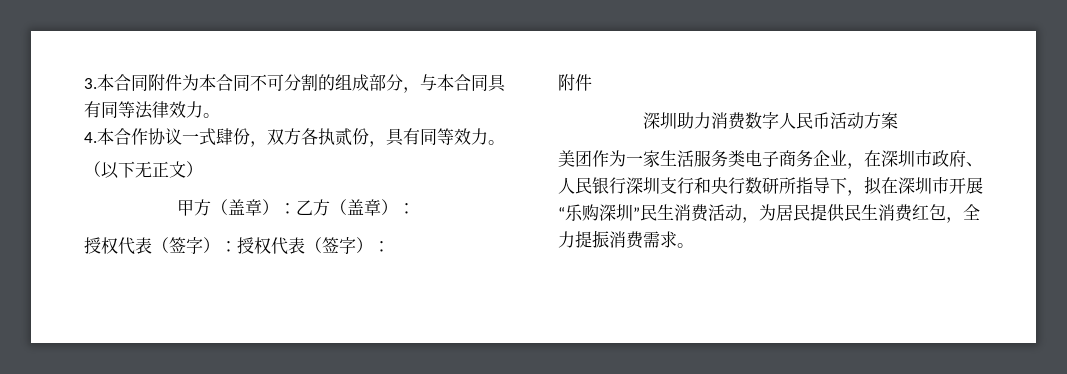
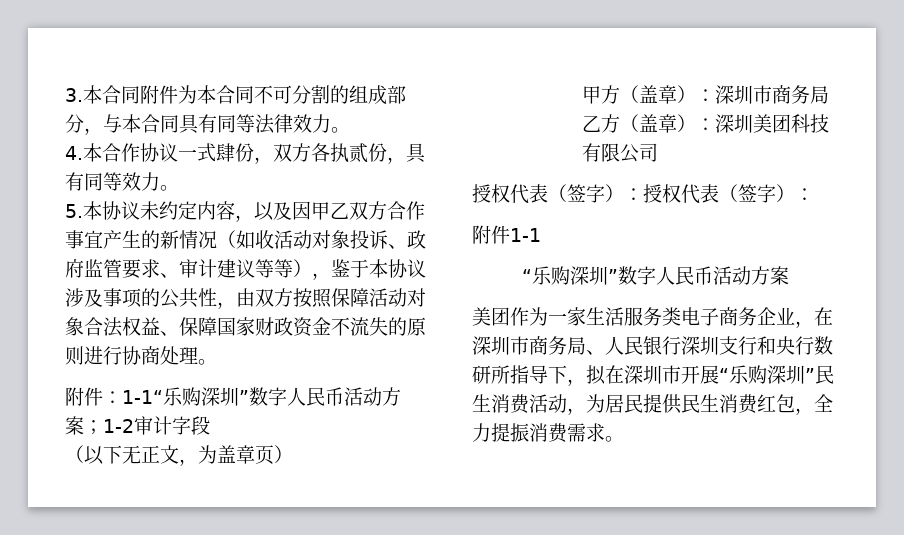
+ 5.本协议未约定内容，以及因甲乙双方合作事宜产生的新情况（如收活动对象投诉、政府监管要求、审计建议等等），鉴于本协议涉及事项的公共性，由双方按照保障活动对象合法权益、保障国家财政资金不流失的原则进行协商处理。
+ 附件：1-1“乐购深圳”数字人民币活动方案；1-2审计字段
- （以下无正文）
+ （以下无正文，为盖章页）
- 甲方（盖章）：乙方（盖章）：
+ 甲方（盖章）：深圳市商务局乙方（盖章）：深圳美团科技有限公司
  授权代表（签字）：授权代表（签字）：
- 附件
- 深圳助力消费数字人民币活动方案
+ 附件1-1
+ “乐购深圳”数字人民币活动方案
- 美团作为一家生活服务类电子商务企业，在深圳市政府、人民银行深圳支行和央行数研所指导下，拟在深圳市开展“乐购深圳”民生消费活动，为居民提供民生消费红包，全力提振消费需求。
+ 美团作为一家生活服务类电子商务企业，在深圳市商务局、人民银行深圳支行和央行数研所指导下，拟在深圳市开展“乐购深圳”民生消费活动，为居民提供民生消费红包，全力提振消费需求。

